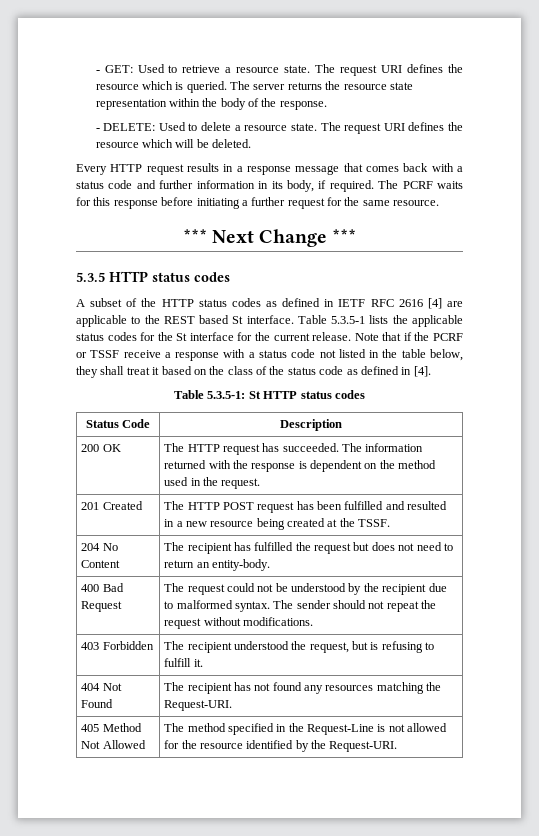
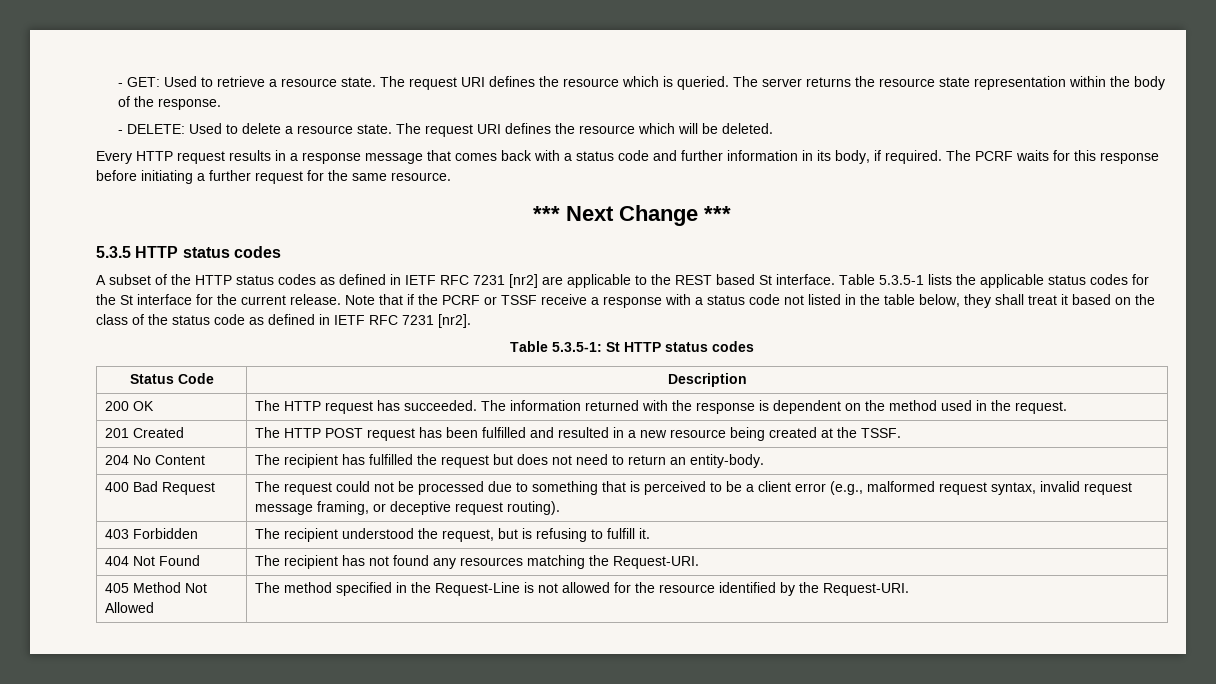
- A subset of the HTTP status codes as defined in IETF RFC 2616 [4] are applicable to the REST based St interface.
+ A subset of the HTTP status codes as defined in IETF RFC 7231 [nr2] are applicable to the REST based St interface.
- Note that if the PCRF or TSSF receive a response with a status code not listed in the table below, they shall treat it based on the class of the status code as defined in [4].
+ Note that if the PCRF or TSSF receive a response with a status code not listed in the table below, they shall treat it based on the class of the status code as defined in IETF RFC 7231 [nr2].
- 400 Bad Request | The request could not be understood by the recipient due to malformed syntax. The sender should not repeat the request without modifications.
+ 400 Bad Request | The request could not be processed due to something that is perceived to be a client error (e.g., malformed request syntax, invalid request message framing, or deceptive request routing).

